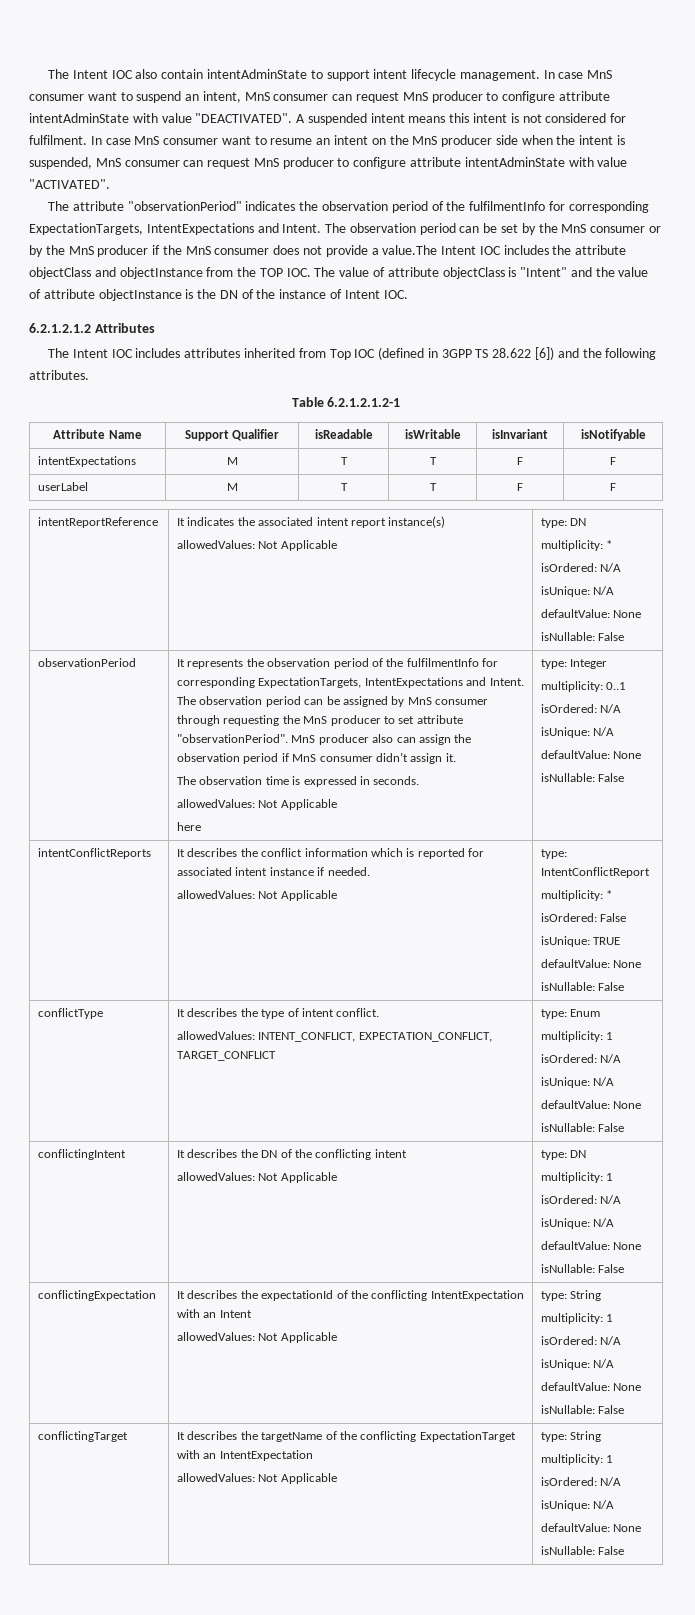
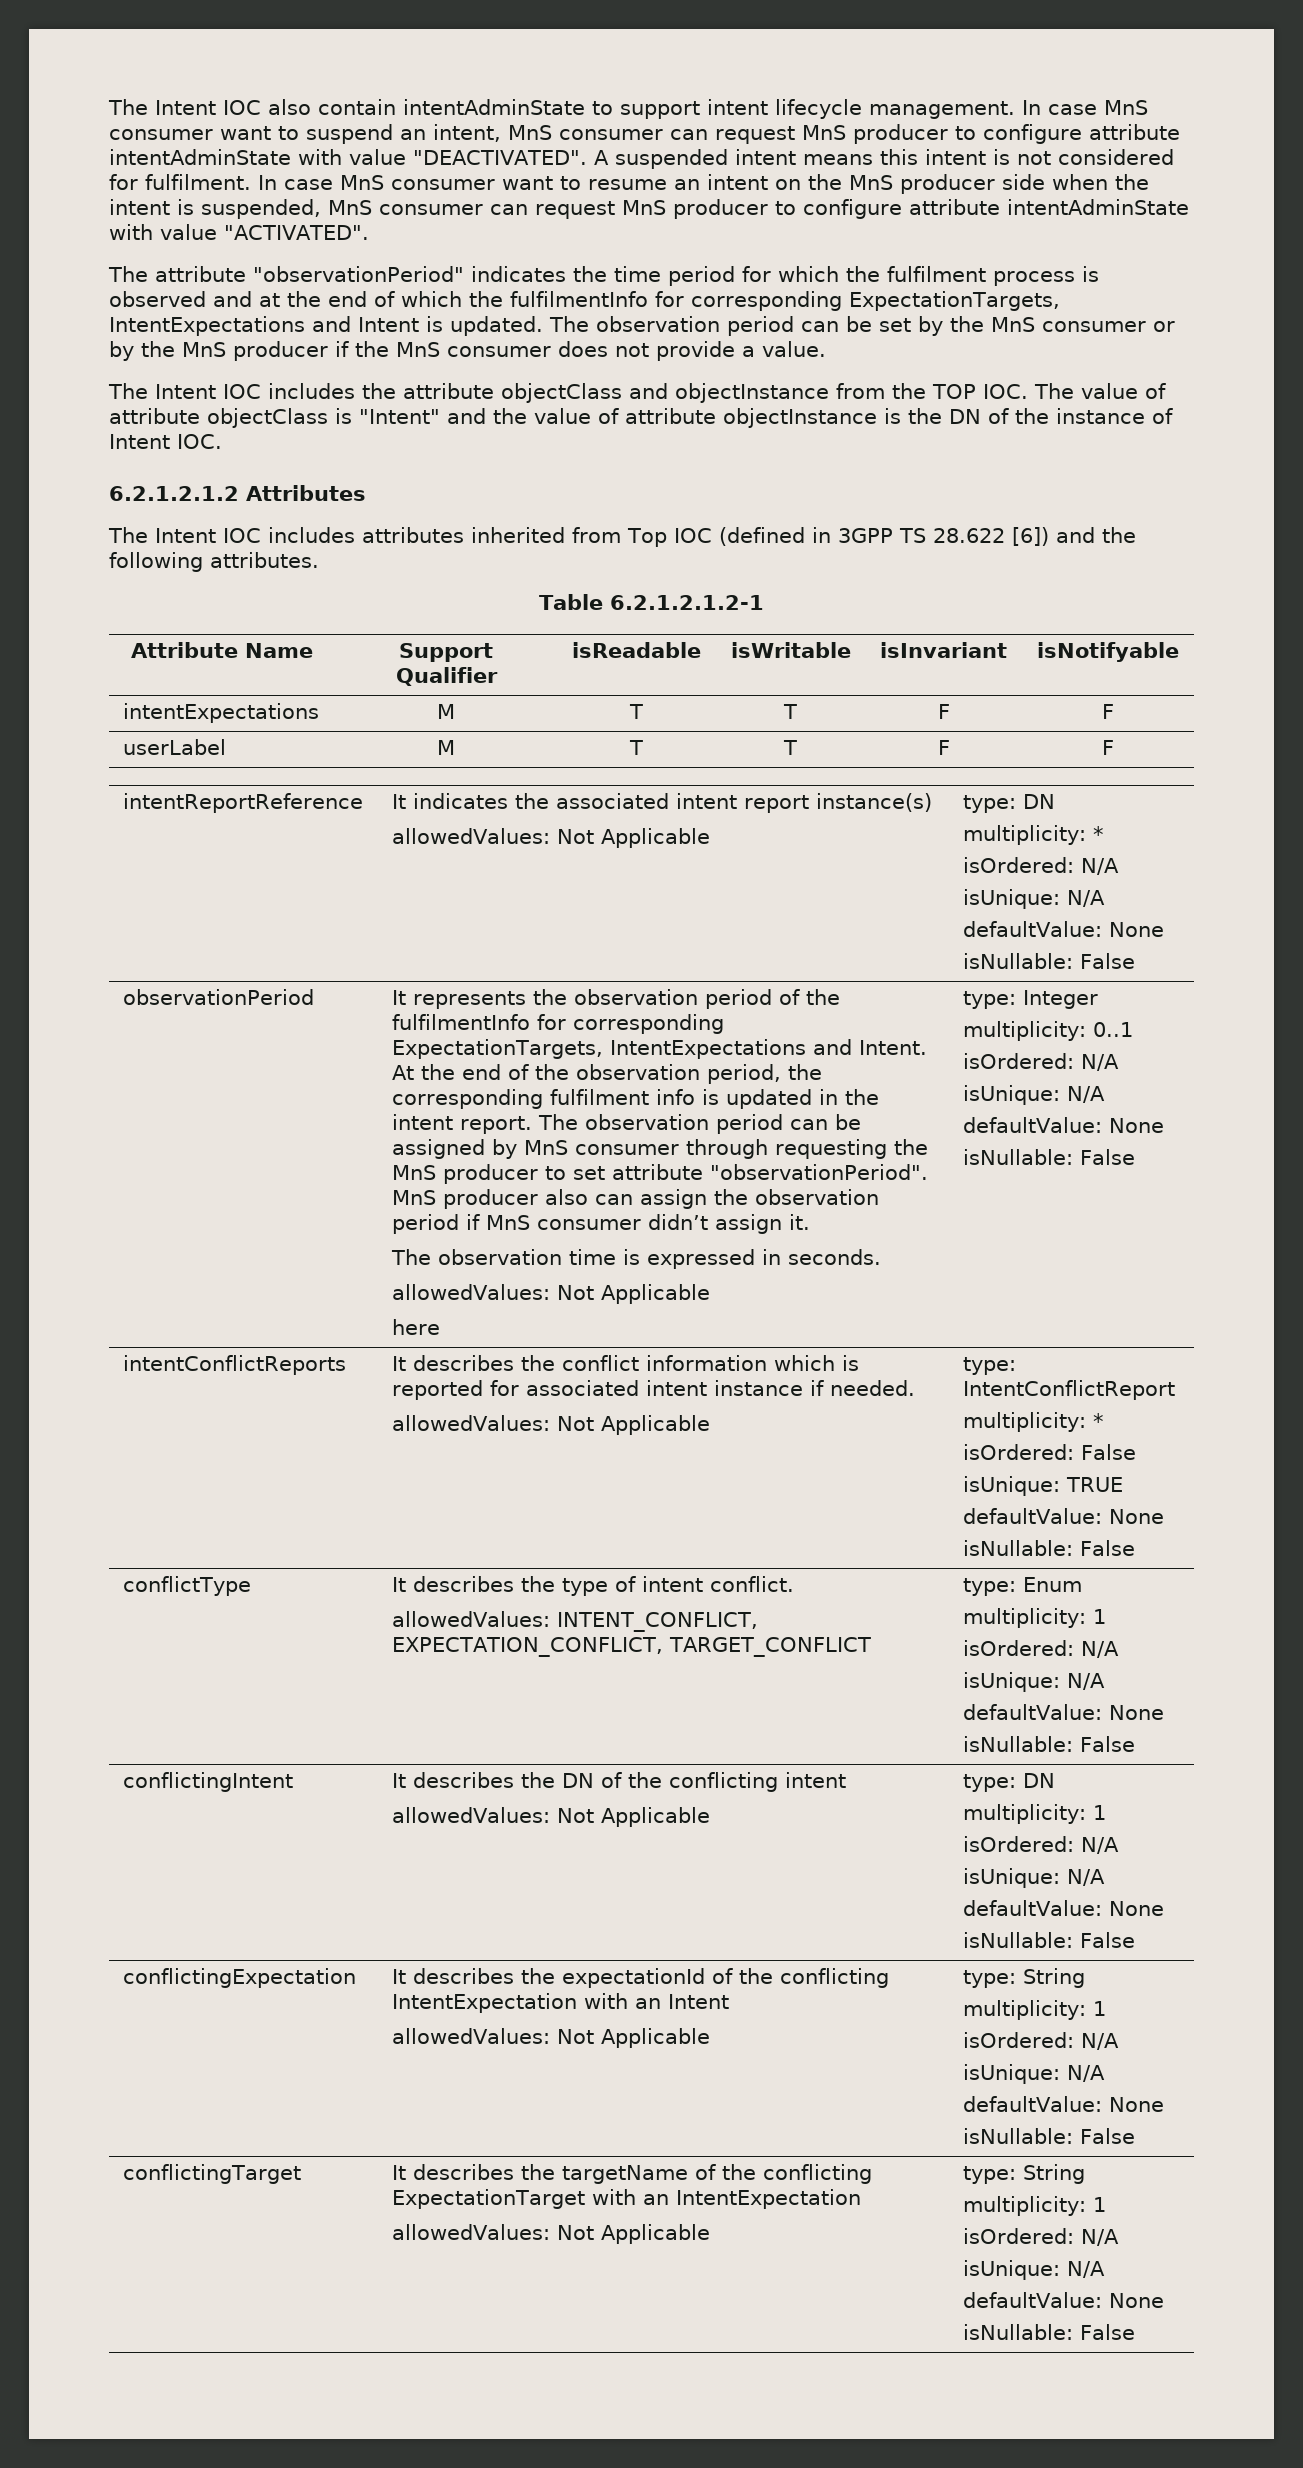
- The attribute "observationPeriod" indicates the observation period of the fulfilmentInfo for corresponding ExpectationTargets, IntentExpectations and Intent.
+ The attribute "observationPeriod" indicates the time period for which the fulfilment process is observed and at the end of which the fulfilmentInfo for corresponding ExpectationTargets, IntentExpectations and Intent is updated.
- The observation period can be set by the MnS consumer or by the MnS producer if the MnS consumer does not provide a value.The Intent IOC includes the attribute objectClass and objectInstance from the TOP IOC. The value of attribute objectClass is "Intent" and the value of attribute objectInstance is the DN of the instance of Intent IOC.
+ The observation period can be set by the MnS consumer or by the MnS producer if the MnS consumer does not provide a value.
+ The Intent IOC includes the attribute objectClass and objectInstance from the TOP IOC. The value of attribute objectClass is "Intent" and the value of attribute objectInstance is the DN of the instance of Intent IOC.
+ At the end of the observation period, the corresponding fulfilment info is updated in the intent report.

